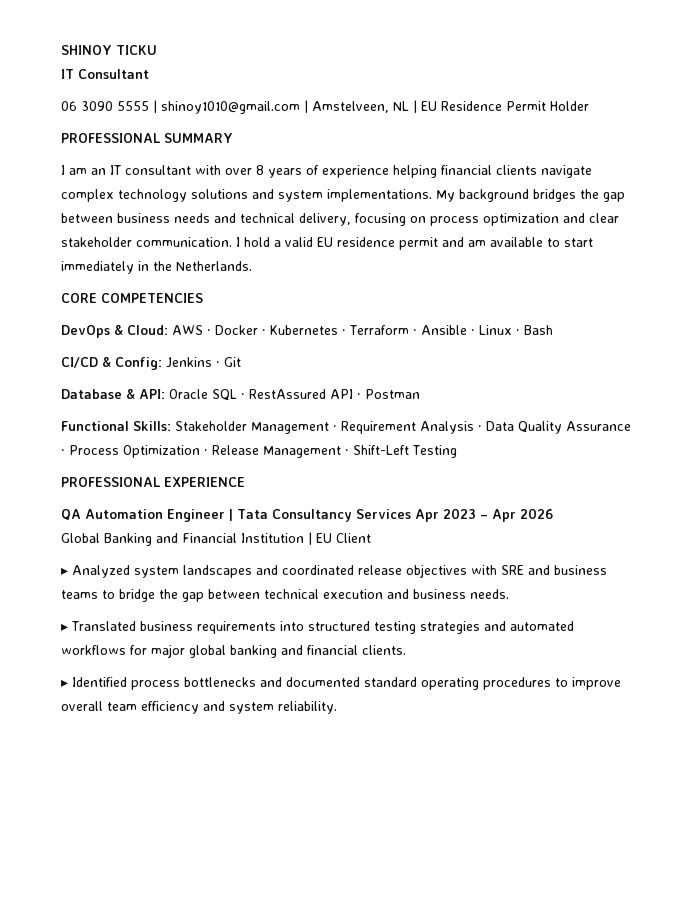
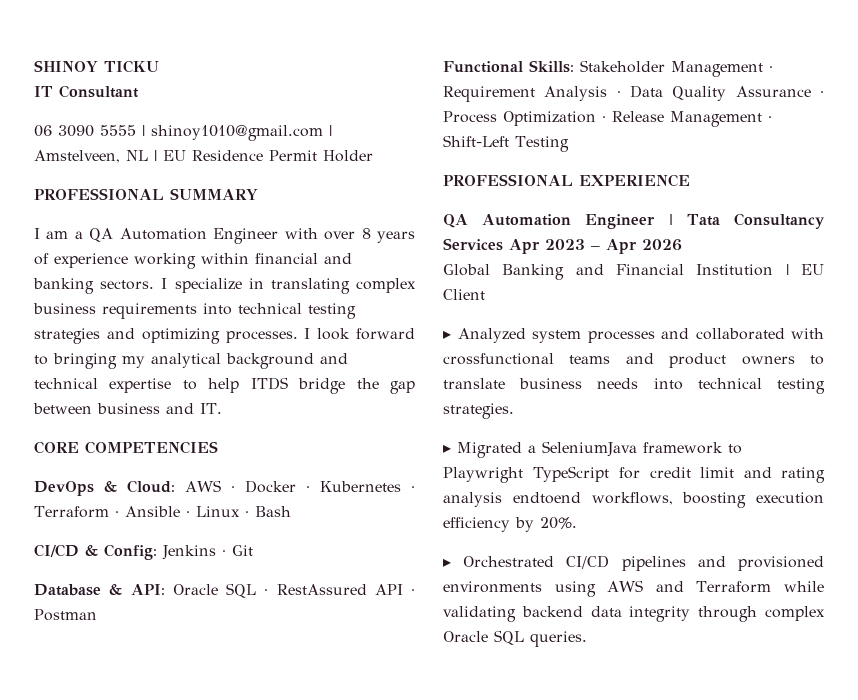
- I am an IT consultant with over 8 years of experience helping financial clients navigate complex technology solutions and system implementations. My background bridges the gap between business needs and technical delivery, focusing on process optimization and clear stakeholder communication. I hold a valid EU residence permit and am available to start immediately in the Netherlands.
+ I am a QA Automation Engineer with over 8 years of experience working within financial and banking sectors. I specialize in translating complex business requirements into technical testing strategies and optimizing processes. I look forward to bringing my analytical background and technical expertise to help ITDS bridge the gap between business and IT.
- ▸ Analyzed system landscapes and coordinated release objectives with SRE and business teams to bridge the gap between technical execution and business needs.
- ▸ Translated business requirements into structured testing strategies and automated workflows for major global banking and financial clients.
- ▸ Identified process bottlenecks and documented standard operating procedures to improve overall team efficiency and system reliability.
+ ▸ Analyzed system processes and collaborated with crossfunctional teams and product owners to translate business needs into technical testing strategies.
+ ▸ Migrated a SeleniumJava framework to Playwright TypeScript for credit limit and rating analysis endtoend workflows, boosting execution efficiency by 20%.
+ ▸ Orchestrated CI/CD pipelines and provisioned environments using AWS and Terraform while validating backend data integrity through complex Oracle SQL queries.

